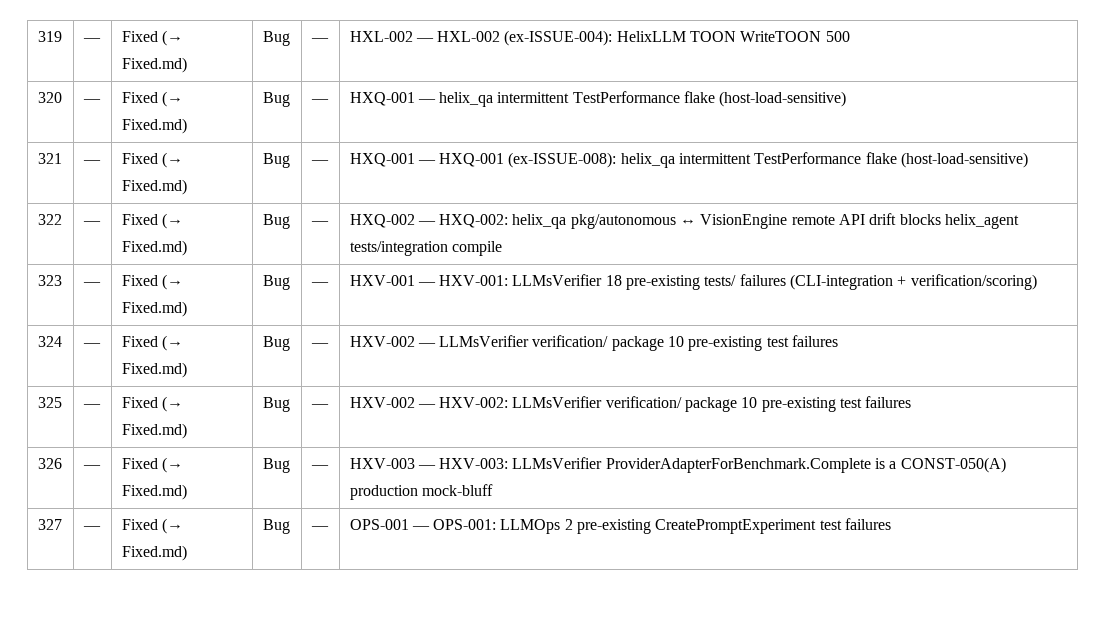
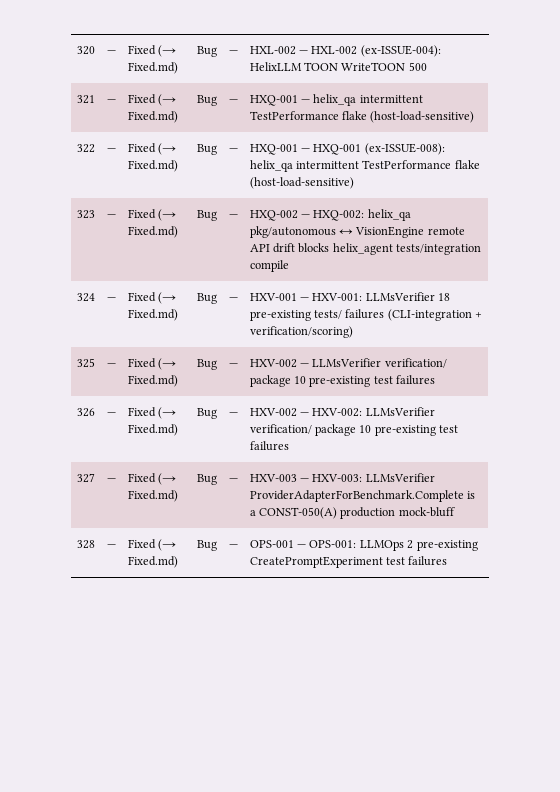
- 319 | — | Fixed (→ Fixed.md) | Bug | — | HXL-002 — HXL-002 (ex-ISSUE-004): HelixLLM TOON WriteTOON 500
+ 320 | — | Fixed (→ Fixed.md) | Bug | — | HXL-002 — HXL-002 (ex-ISSUE-004): HelixLLM TOON WriteTOON 500
- 320 | — | Fixed (→ Fixed.md) | Bug | — | HXQ-001 — helix_qa intermittent TestPerformance flake (host-load-sensitive)
+ 321 | — | Fixed (→ Fixed.md) | Bug | — | HXQ-001 — helix_qa intermittent TestPerformance flake (host-load-sensitive)
- 321 | — | Fixed (→ Fixed.md) | Bug | — | HXQ-001 — HXQ-001 (ex-ISSUE-008): helix_qa intermittent TestPerformance flake (host-load-sensitive)
+ 322 | — | Fixed (→ Fixed.md) | Bug | — | HXQ-001 — HXQ-001 (ex-ISSUE-008): helix_qa intermittent TestPerformance flake (host-load-sensitive)
- 322 | — | Fixed (→ Fixed.md) | Bug | — | HXQ-002 — HXQ-002: helix_qa pkg/autonomous ↔ VisionEngine remote API drift blocks helix_agent tests/integration compile
+ 323 | — | Fixed (→ Fixed.md) | Bug | — | HXQ-002 — HXQ-002: helix_qa pkg/autonomous ↔ VisionEngine remote API drift blocks helix_agent tests/integration compile
- 323 | — | Fixed (→ Fixed.md) | Bug | — | HXV-001 — HXV-001: LLMsVerifier 18 pre-existing tests/ failures (CLI-integration + verification/scoring)
+ 324 | — | Fixed (→ Fixed.md) | Bug | — | HXV-001 — HXV-001: LLMsVerifier 18 pre-existing tests/ failures (CLI-integration + verification/scoring)
- 324 | — | Fixed (→ Fixed.md) | Bug | — | HXV-002 — LLMsVerifier verification/ package 10 pre-existing test failures
+ 325 | — | Fixed (→ Fixed.md) | Bug | — | HXV-002 — LLMsVerifier verification/ package 10 pre-existing test failures
- 325 | — | Fixed (→ Fixed.md) | Bug | — | HXV-002 — HXV-002: LLMsVerifier verification/ package 10 pre-existing test failures
+ 326 | — | Fixed (→ Fixed.md) | Bug | — | HXV-002 — HXV-002: LLMsVerifier verification/ package 10 pre-existing test failures
- 326 | — | Fixed (→ Fixed.md) | Bug | — | HXV-003 — HXV-003: LLMsVerifier ProviderAdapterForBenchmark.Complete is a CONST-050(A) production mock-bluff
+ 327 | — | Fixed (→ Fixed.md) | Bug | — | HXV-003 — HXV-003: LLMsVerifier ProviderAdapterForBenchmark.Complete is a CONST-050(A) production mock-bluff
- 327 | — | Fixed (→ Fixed.md) | Bug | — | OPS-001 — OPS-001: LLMOps 2 pre-existing CreatePromptExperiment test failures
+ 328 | — | Fixed (→ Fixed.md) | Bug | — | OPS-001 — OPS-001: LLMOps 2 pre-existing CreatePromptExperiment test failures

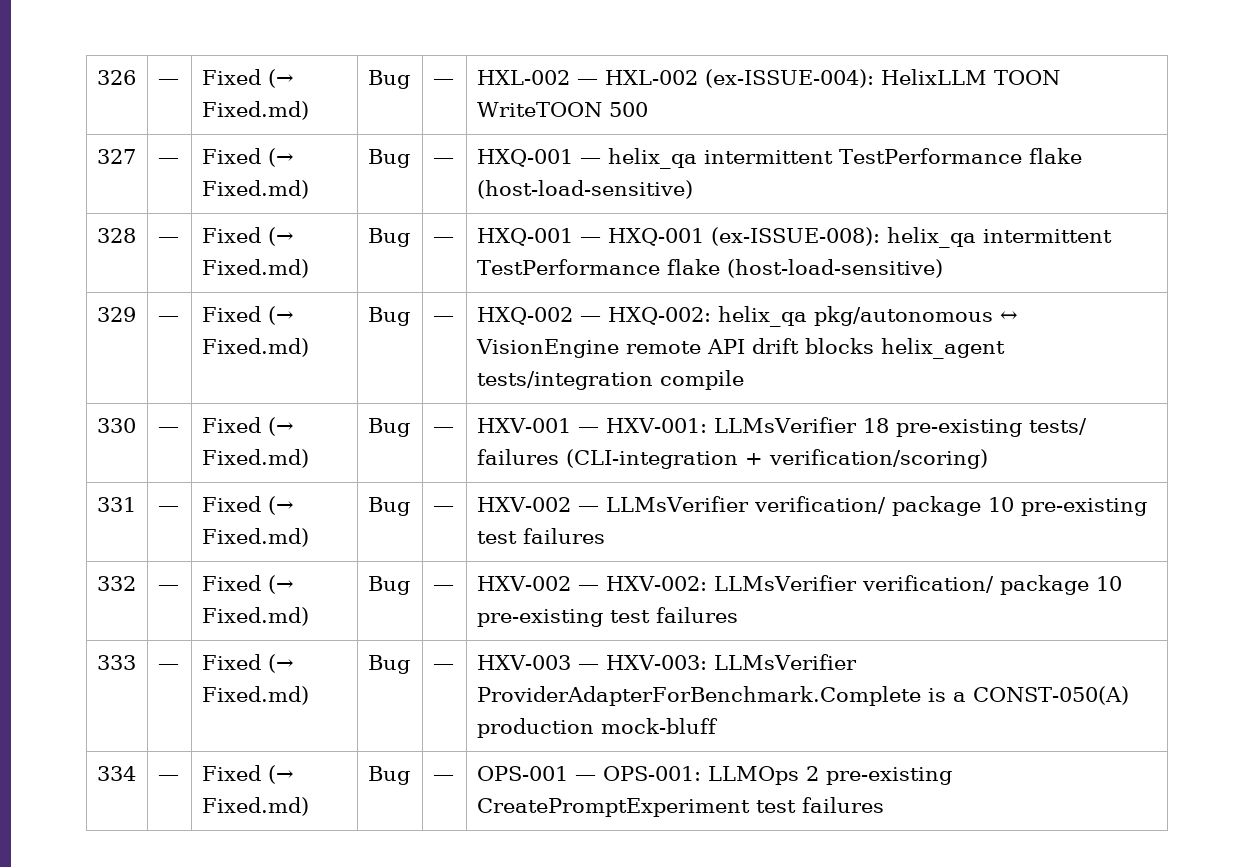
- 320 | — | Fixed (→ Fixed.md) | Bug | — | HXL-002 — HXL-002 (ex-ISSUE-004): HelixLLM TOON WriteTOON 500
+ 326 | — | Fixed (→ Fixed.md) | Bug | — | HXL-002 — HXL-002 (ex-ISSUE-004): HelixLLM TOON WriteTOON 500
- 321 | — | Fixed (→ Fixed.md) | Bug | — | HXQ-001 — helix_qa intermittent TestPerformance flake (host-load-sensitive)
+ 327 | — | Fixed (→ Fixed.md) | Bug | — | HXQ-001 — helix_qa intermittent TestPerformance flake (host-load-sensitive)
- 322 | — | Fixed (→ Fixed.md) | Bug | — | HXQ-001 — HXQ-001 (ex-ISSUE-008): helix_qa intermittent TestPerformance flake (host-load-sensitive)
+ 328 | — | Fixed (→ Fixed.md) | Bug | — | HXQ-001 — HXQ-001 (ex-ISSUE-008): helix_qa intermittent TestPerformance flake (host-load-sensitive)
- 323 | — | Fixed (→ Fixed.md) | Bug | — | HXQ-002 — HXQ-002: helix_qa pkg/autonomous ↔ VisionEngine remote API drift blocks helix_agent tests/integration compile
+ 329 | — | Fixed (→ Fixed.md) | Bug | — | HXQ-002 — HXQ-002: helix_qa pkg/autonomous ↔ VisionEngine remote API drift blocks helix_agent tests/integration compile
- 324 | — | Fixed (→ Fixed.md) | Bug | — | HXV-001 — HXV-001: LLMsVerifier 18 pre-existing tests/ failures (CLI-integration + verification/scoring)
+ 330 | — | Fixed (→ Fixed.md) | Bug | — | HXV-001 — HXV-001: LLMsVerifier 18 pre-existing tests/ failures (CLI-integration + verification/scoring)
- 325 | — | Fixed (→ Fixed.md) | Bug | — | HXV-002 — LLMsVerifier verification/ package 10 pre-existing test failures
+ 331 | — | Fixed (→ Fixed.md) | Bug | — | HXV-002 — LLMsVerifier verification/ package 10 pre-existing test failures
- 326 | — | Fixed (→ Fixed.md) | Bug | — | HXV-002 — HXV-002: LLMsVerifier verification/ package 10 pre-existing test failures
+ 332 | — | Fixed (→ Fixed.md) | Bug | — | HXV-002 — HXV-002: LLMsVerifier verification/ package 10 pre-existing test failures
- 327 | — | Fixed (→ Fixed.md) | Bug | — | HXV-003 — HXV-003: LLMsVerifier ProviderAdapterForBenchmark.Complete is a CONST-050(A) production mock-bluff
+ 333 | — | Fixed (→ Fixed.md) | Bug | — | HXV-003 — HXV-003: LLMsVerifier ProviderAdapterForBenchmark.Complete is a CONST-050(A) production mock-bluff
- 328 | — | Fixed (→ Fixed.md) | Bug | — | OPS-001 — OPS-001: LLMOps 2 pre-existing CreatePromptExperiment test failures
+ 334 | — | Fixed (→ Fixed.md) | Bug | — | OPS-001 — OPS-001: LLMOps 2 pre-existing CreatePromptExperiment test failures

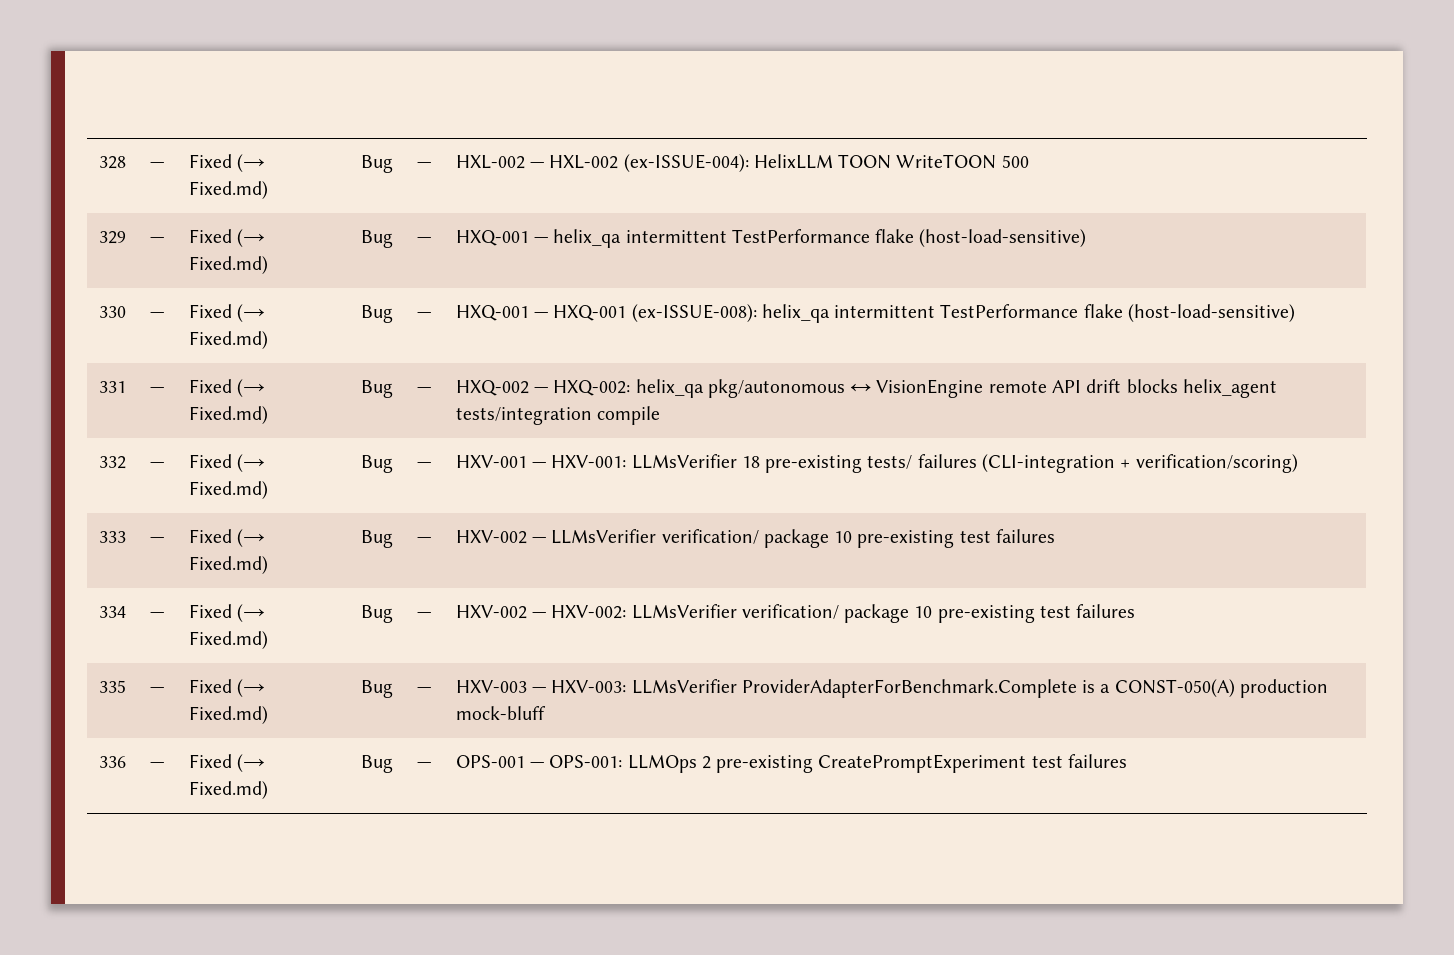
- 326 | — | Fixed (→ Fixed.md) | Bug | — | HXL-002 — HXL-002 (ex-ISSUE-004): HelixLLM TOON WriteTOON 500
+ 328 | — | Fixed (→ Fixed.md) | Bug | — | HXL-002 — HXL-002 (ex-ISSUE-004): HelixLLM TOON WriteTOON 500
- 327 | — | Fixed (→ Fixed.md) | Bug | — | HXQ-001 — helix_qa intermittent TestPerformance flake (host-load-sensitive)
+ 329 | — | Fixed (→ Fixed.md) | Bug | — | HXQ-001 — helix_qa intermittent TestPerformance flake (host-load-sensitive)
- 328 | — | Fixed (→ Fixed.md) | Bug | — | HXQ-001 — HXQ-001 (ex-ISSUE-008): helix_qa intermittent TestPerformance flake (host-load-sensitive)
+ 330 | — | Fixed (→ Fixed.md) | Bug | — | HXQ-001 — HXQ-001 (ex-ISSUE-008): helix_qa intermittent TestPerformance flake (host-load-sensitive)
- 329 | — | Fixed (→ Fixed.md) | Bug | — | HXQ-002 — HXQ-002: helix_qa pkg/autonomous ↔ VisionEngine remote API drift blocks helix_agent tests/integration compile
+ 331 | — | Fixed (→ Fixed.md) | Bug | — | HXQ-002 — HXQ-002: helix_qa pkg/autonomous ↔ VisionEngine remote API drift blocks helix_agent tests/integration compile
- 330 | — | Fixed (→ Fixed.md) | Bug | — | HXV-001 — HXV-001: LLMsVerifier 18 pre-existing tests/ failures (CLI-integration + verification/scoring)
+ 332 | — | Fixed (→ Fixed.md) | Bug | — | HXV-001 — HXV-001: LLMsVerifier 18 pre-existing tests/ failures (CLI-integration + verification/scoring)
- 331 | — | Fixed (→ Fixed.md) | Bug | — | HXV-002 — LLMsVerifier verification/ package 10 pre-existing test failures
+ 333 | — | Fixed (→ Fixed.md) | Bug | — | HXV-002 — LLMsVerifier verification/ package 10 pre-existing test failures
- 332 | — | Fixed (→ Fixed.md) | Bug | — | HXV-002 — HXV-002: LLMsVerifier verification/ package 10 pre-existing test failures
+ 334 | — | Fixed (→ Fixed.md) | Bug | — | HXV-002 — HXV-002: LLMsVerifier verification/ package 10 pre-existing test failures
- 333 | — | Fixed (→ Fixed.md) | Bug | — | HXV-003 — HXV-003: LLMsVerifier ProviderAdapterForBenchmark.Complete is a CONST-050(A) production mock-bluff
+ 335 | — | Fixed (→ Fixed.md) | Bug | — | HXV-003 — HXV-003: LLMsVerifier ProviderAdapterForBenchmark.Complete is a CONST-050(A) production mock-bluff
- 334 | — | Fixed (→ Fixed.md) | Bug | — | OPS-001 — OPS-001: LLMOps 2 pre-existing CreatePromptExperiment test failures
+ 336 | — | Fixed (→ Fixed.md) | Bug | — | OPS-001 — OPS-001: LLMOps 2 pre-existing CreatePromptExperiment test failures

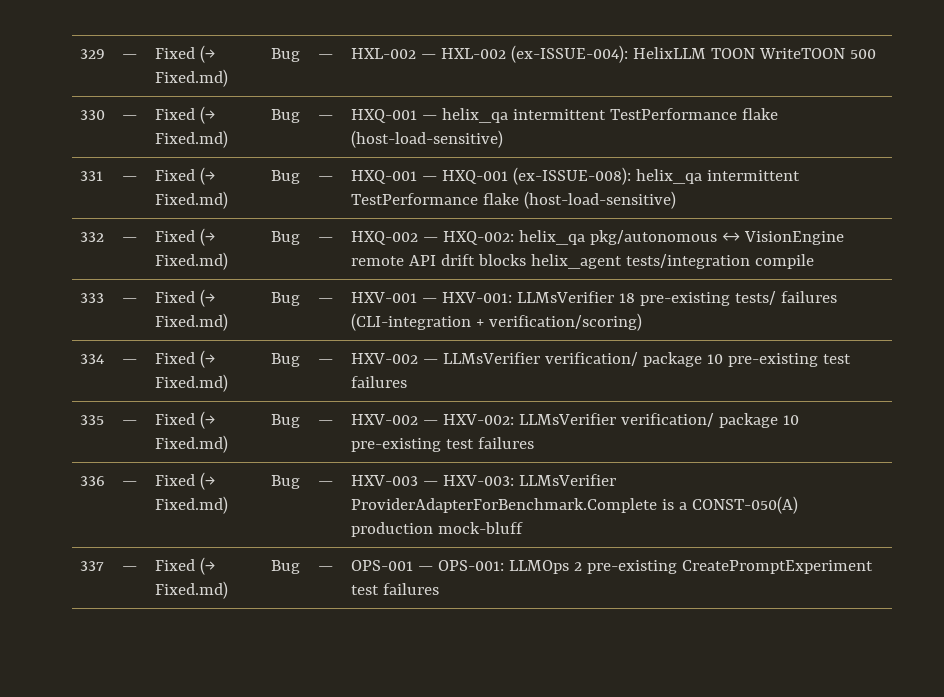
- 328 | — | Fixed (→ Fixed.md) | Bug | — | HXL-002 — HXL-002 (ex-ISSUE-004): HelixLLM TOON WriteTOON 500
+ 329 | — | Fixed (→ Fixed.md) | Bug | — | HXL-002 — HXL-002 (ex-ISSUE-004): HelixLLM TOON WriteTOON 500
- 329 | — | Fixed (→ Fixed.md) | Bug | — | HXQ-001 — helix_qa intermittent TestPerformance flake (host-load-sensitive)
+ 330 | — | Fixed (→ Fixed.md) | Bug | — | HXQ-001 — helix_qa intermittent TestPerformance flake (host-load-sensitive)
- 330 | — | Fixed (→ Fixed.md) | Bug | — | HXQ-001 — HXQ-001 (ex-ISSUE-008): helix_qa intermittent TestPerformance flake (host-load-sensitive)
+ 331 | — | Fixed (→ Fixed.md) | Bug | — | HXQ-001 — HXQ-001 (ex-ISSUE-008): helix_qa intermittent TestPerformance flake (host-load-sensitive)
- 331 | — | Fixed (→ Fixed.md) | Bug | — | HXQ-002 — HXQ-002: helix_qa pkg/autonomous ↔ VisionEngine remote API drift blocks helix_agent tests/integration compile
+ 332 | — | Fixed (→ Fixed.md) | Bug | — | HXQ-002 — HXQ-002: helix_qa pkg/autonomous ↔ VisionEngine remote API drift blocks helix_agent tests/integration compile
- 332 | — | Fixed (→ Fixed.md) | Bug | — | HXV-001 — HXV-001: LLMsVerifier 18 pre-existing tests/ failures (CLI-integration + verification/scoring)
+ 333 | — | Fixed (→ Fixed.md) | Bug | — | HXV-001 — HXV-001: LLMsVerifier 18 pre-existing tests/ failures (CLI-integration + verification/scoring)
- 333 | — | Fixed (→ Fixed.md) | Bug | — | HXV-002 — LLMsVerifier verification/ package 10 pre-existing test failures
+ 334 | — | Fixed (→ Fixed.md) | Bug | — | HXV-002 — LLMsVerifier verification/ package 10 pre-existing test failures
- 334 | — | Fixed (→ Fixed.md) | Bug | — | HXV-002 — HXV-002: LLMsVerifier verification/ package 10 pre-existing test failures
+ 335 | — | Fixed (→ Fixed.md) | Bug | — | HXV-002 — HXV-002: LLMsVerifier verification/ package 10 pre-existing test failures
- 335 | — | Fixed (→ Fixed.md) | Bug | — | HXV-003 — HXV-003: LLMsVerifier ProviderAdapterForBenchmark.Complete is a CONST-050(A) production mock-bluff
+ 336 | — | Fixed (→ Fixed.md) | Bug | — | HXV-003 — HXV-003: LLMsVerifier ProviderAdapterForBenchmark.Complete is a CONST-050(A) production mock-bluff
- 336 | — | Fixed (→ Fixed.md) | Bug | — | OPS-001 — OPS-001: LLMOps 2 pre-existing CreatePromptExperiment test failures
+ 337 | — | Fixed (→ Fixed.md) | Bug | — | OPS-001 — OPS-001: LLMOps 2 pre-existing CreatePromptExperiment test failures

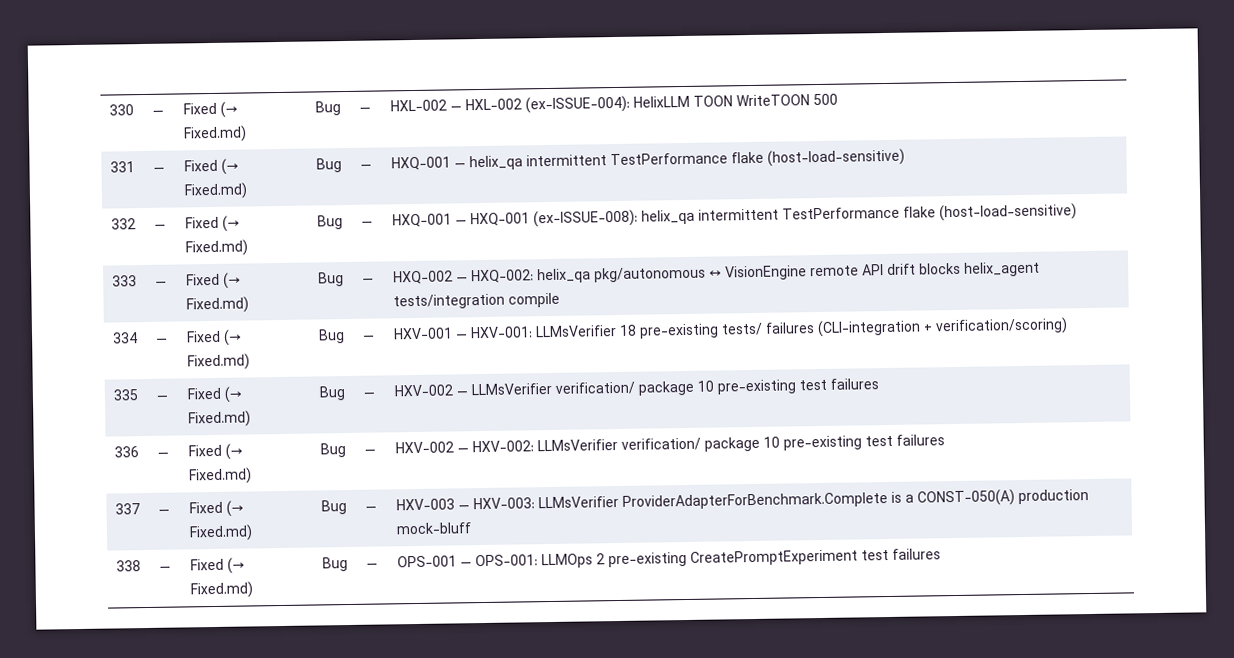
- 329 | — | Fixed (→ Fixed.md) | Bug | — | HXL-002 — HXL-002 (ex-ISSUE-004): HelixLLM TOON WriteTOON 500
+ 330 | — | Fixed (→ Fixed.md) | Bug | — | HXL-002 — HXL-002 (ex-ISSUE-004): HelixLLM TOON WriteTOON 500
- 330 | — | Fixed (→ Fixed.md) | Bug | — | HXQ-001 — helix_qa intermittent TestPerformance flake (host-load-sensitive)
+ 331 | — | Fixed (→ Fixed.md) | Bug | — | HXQ-001 — helix_qa intermittent TestPerformance flake (host-load-sensitive)
- 331 | — | Fixed (→ Fixed.md) | Bug | — | HXQ-001 — HXQ-001 (ex-ISSUE-008): helix_qa intermittent TestPerformance flake (host-load-sensitive)
+ 332 | — | Fixed (→ Fixed.md) | Bug | — | HXQ-001 — HXQ-001 (ex-ISSUE-008): helix_qa intermittent TestPerformance flake (host-load-sensitive)
- 332 | — | Fixed (→ Fixed.md) | Bug | — | HXQ-002 — HXQ-002: helix_qa pkg/autonomous ↔ VisionEngine remote API drift blocks helix_agent tests/integration compile
+ 333 | — | Fixed (→ Fixed.md) | Bug | — | HXQ-002 — HXQ-002: helix_qa pkg/autonomous ↔ VisionEngine remote API drift blocks helix_agent tests/integration compile
- 333 | — | Fixed (→ Fixed.md) | Bug | — | HXV-001 — HXV-001: LLMsVerifier 18 pre-existing tests/ failures (CLI-integration + verification/scoring)
+ 334 | — | Fixed (→ Fixed.md) | Bug | — | HXV-001 — HXV-001: LLMsVerifier 18 pre-existing tests/ failures (CLI-integration + verification/scoring)
- 334 | — | Fixed (→ Fixed.md) | Bug | — | HXV-002 — LLMsVerifier verification/ package 10 pre-existing test failures
+ 335 | — | Fixed (→ Fixed.md) | Bug | — | HXV-002 — LLMsVerifier verification/ package 10 pre-existing test failures
- 335 | — | Fixed (→ Fixed.md) | Bug | — | HXV-002 — HXV-002: LLMsVerifier verification/ package 10 pre-existing test failures
+ 336 | — | Fixed (→ Fixed.md) | Bug | — | HXV-002 — HXV-002: LLMsVerifier verification/ package 10 pre-existing test failures
- 336 | — | Fixed (→ Fixed.md) | Bug | — | HXV-003 — HXV-003: LLMsVerifier ProviderAdapterForBenchmark.Complete is a CONST-050(A) production mock-bluff
+ 337 | — | Fixed (→ Fixed.md) | Bug | — | HXV-003 — HXV-003: LLMsVerifier ProviderAdapterForBenchmark.Complete is a CONST-050(A) production mock-bluff
- 337 | — | Fixed (→ Fixed.md) | Bug | — | OPS-001 — OPS-001: LLMOps 2 pre-existing CreatePromptExperiment test failures
+ 338 | — | Fixed (→ Fixed.md) | Bug | — | OPS-001 — OPS-001: LLMOps 2 pre-existing CreatePromptExperiment test failures

